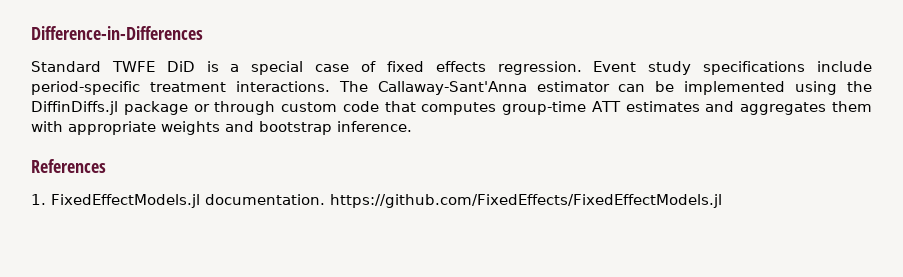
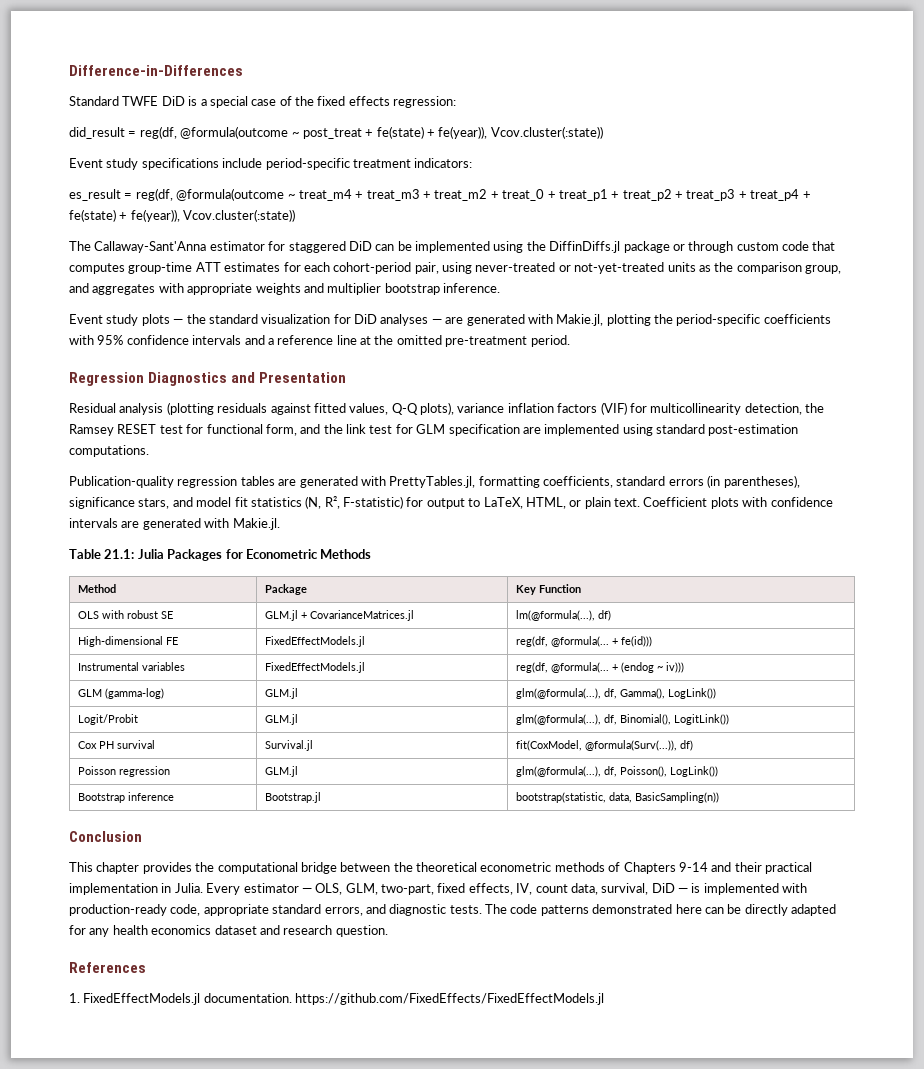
- Standard TWFE DiD is a special case of fixed effects regression. Event study specifications include period-specific treatment interactions. The Callaway-Sant'Anna estimator can be implemented using the DiffinDiffs.jl package or through custom code that computes group-time ATT estimates and aggregates them with appropriate weights and bootstrap inference.
+ Standard TWFE DiD is a special case of the fixed effects regression:
+ did_result = reg(df, @formula(outcome ~ post_treat + fe(state) + fe(year)), Vcov.cluster(:state))
+ Event study specifications include period-specific treatment indicators:
+ es_result = reg(df, @formula(outcome ~ treat_m4 + treat_m3 + treat_m2 + treat_0 + treat_p1 + treat_p2 + treat_p3 + treat_p4 + fe(state) + fe(year)), Vcov.cluster(:state))
+ The Callaway-Sant'Anna estimator for staggered DiD can be implemented using the DiffinDiffs.jl package or through custom code that computes group-time ATT estimates for each cohort-period pair, using never-treated or not-yet-treated units as the comparison group, and aggregates with appropriate weights and multiplier bootstrap inference.
+ Event study plots — the standard visualization for DiD analyses — are generated with Makie.jl, plotting the period-specific coefficients with 95% confidence intervals and a reference line at the omitted pre-treatment period.
+ Regression Diagnostics and Presentation
+ Residual analysis (plotting residuals against fitted values, Q-Q plots), variance inflation factors (VIF) for multicollinearity detection, the Ramsey RESET test for functional form, and the link test for GLM specification are implemented using standard post-estimation computations.
+ Publication-quality regression tables are generated with PrettyTables.jl, formatting coefficients, standard errors (in parentheses), significance stars, and model fit statistics (N, R², F-statistic) for output to LaTeX, HTML, or plain text. Coefficient plots with confidence intervals are generated with Makie.jl.
+ Table 21.1: Julia Packages for Econometric Methods
+ Method | Package | Key Function
+ OLS with robust SE | GLM.jl + CovarianceMatrices.jl | lm(@formula(...), df)
+ High-dimensional FE | FixedEffectModels.jl | reg(df, @formula(... + fe(id)))
+ Instrumental variables | FixedEffectModels.jl | reg(df, @formula(... + (endog ~ iv)))
+ GLM (gamma-log) | GLM.jl | glm(@formula(...), df, Gamma(), LogLink())
+ Logit/Probit | GLM.jl | glm(@formula(...), df, Binomial(), LogitLink())
+ Cox PH survival | Survival.jl | fit(CoxModel, @formula(Surv(...)), df)
+ Poisson regression | GLM.jl | glm(@formula(...), df, Poisson(), LogLink())
+ Bootstrap inference | Bootstrap.jl | bootstrap(statistic, data, BasicSampling(n))
+ Conclusion
+ This chapter provides the computational bridge between the theoretical econometric methods of Chapters 9-14 and their practical implementation in Julia. Every estimator — OLS, GLM, two-part, fixed effects, IV, count data, survival, DiD — is implemented with production-ready code, appropriate standard errors, and diagnostic tests. The code patterns demonstrated here can be directly adapted for any health economics dataset and research question.

